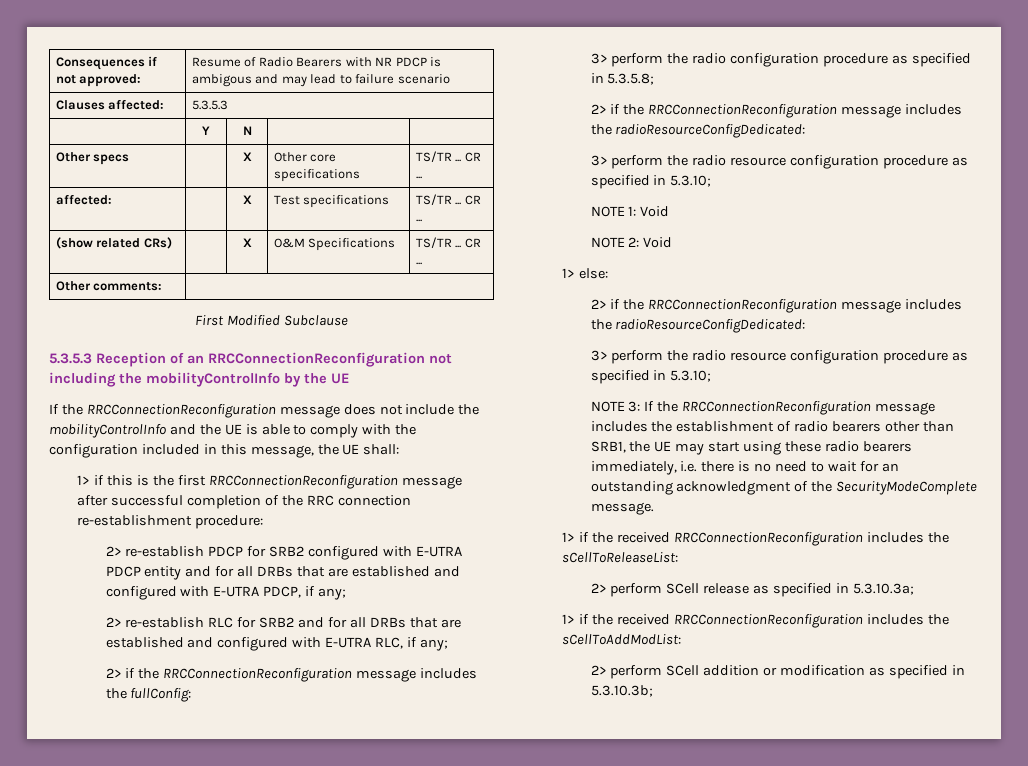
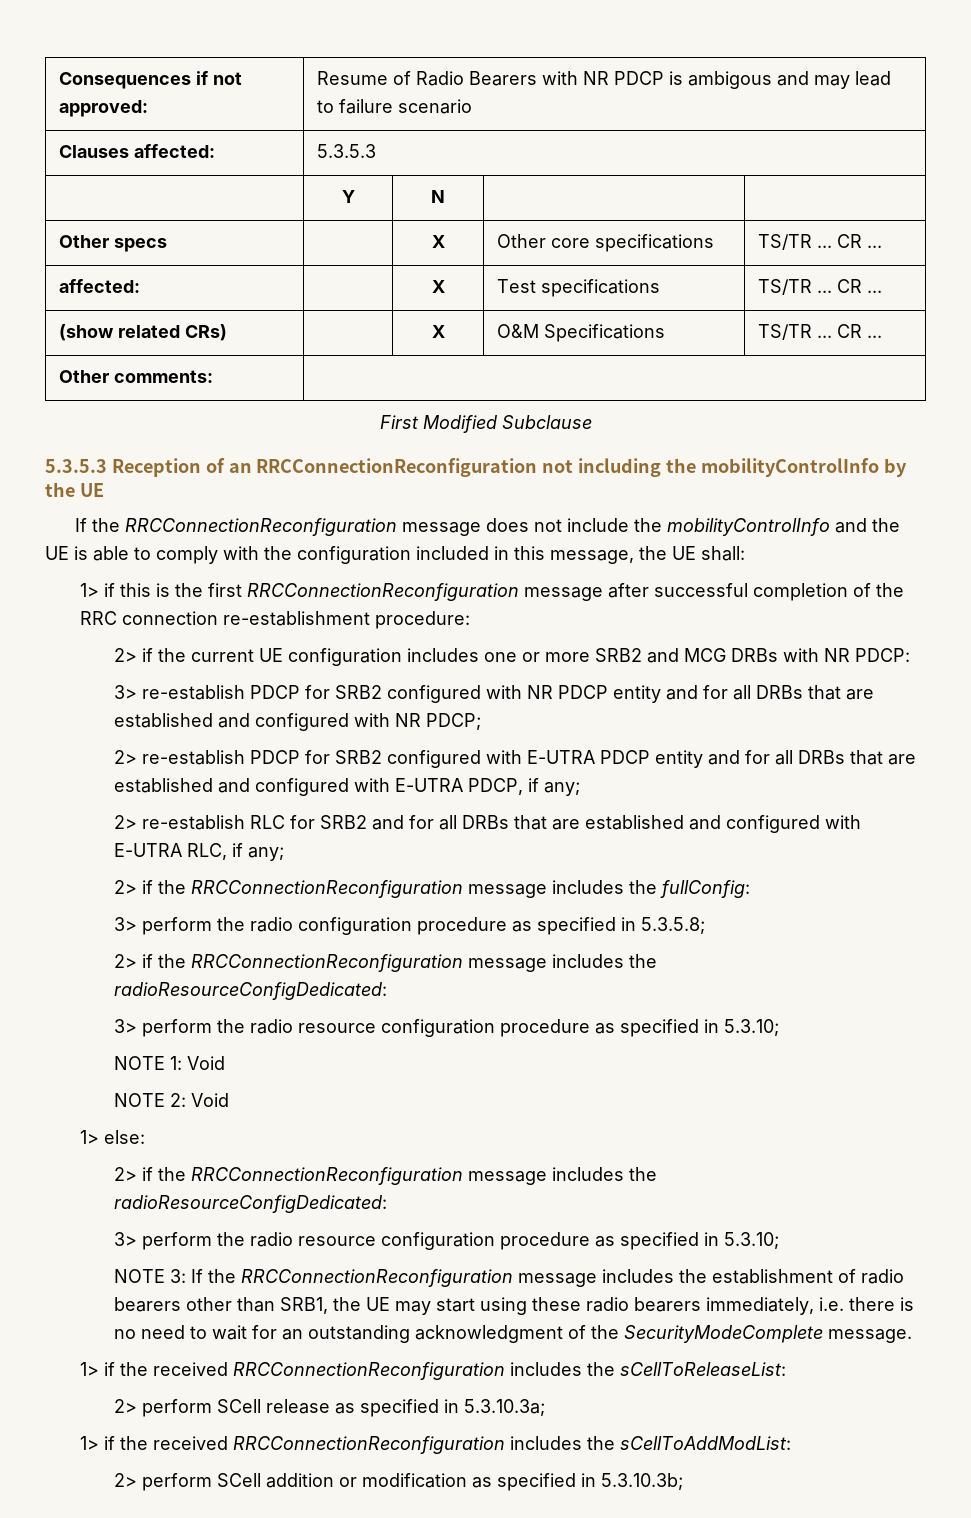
+ 2> if the current UE configuration includes one or more SRB2 and MCG DRBs with NR PDCP:
+ 3> re-establish PDCP for SRB2 configured with NR PDCP entity and for all DRBs that are established and configured with NR PDCP;

